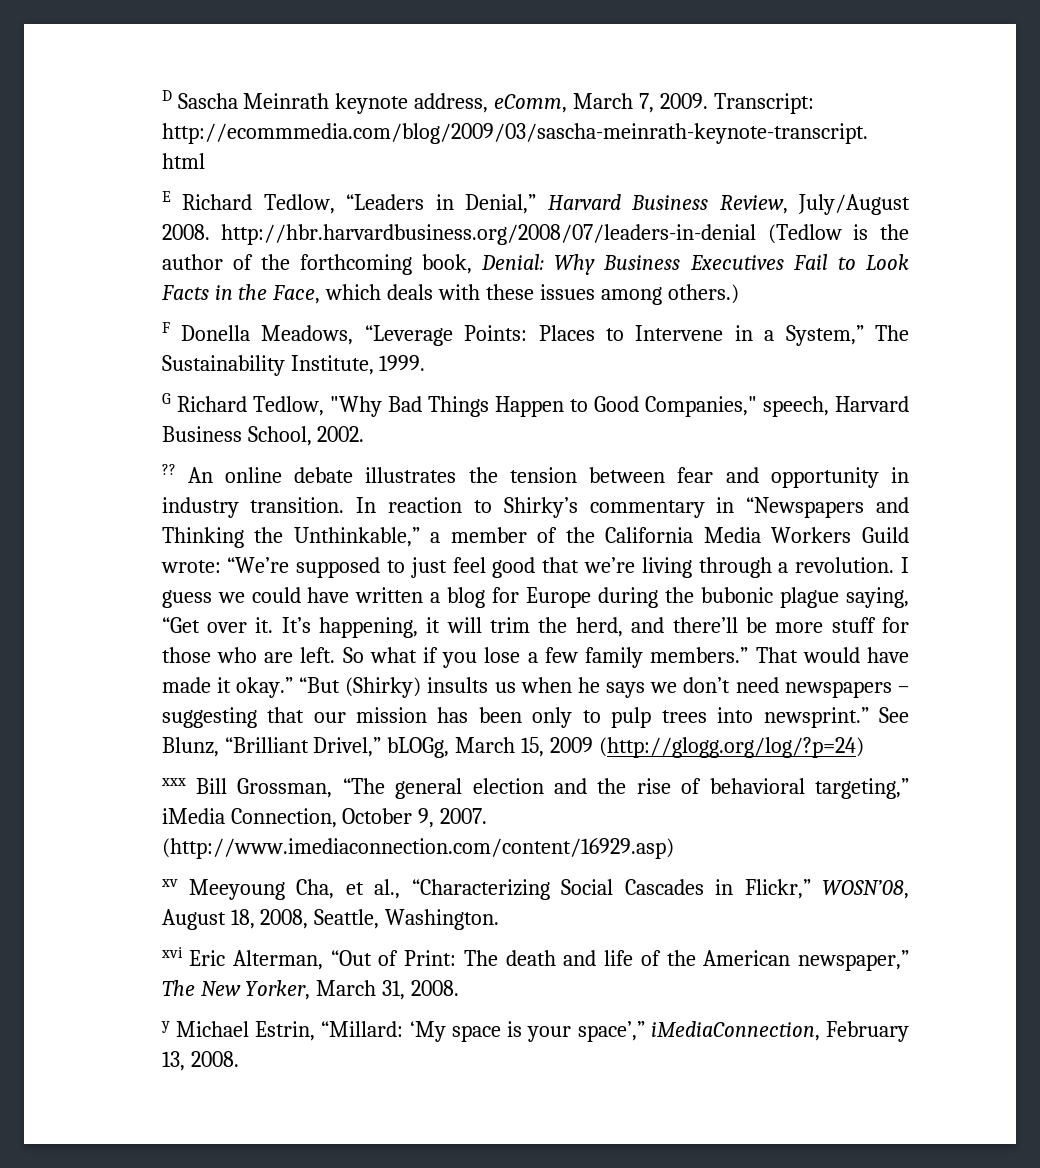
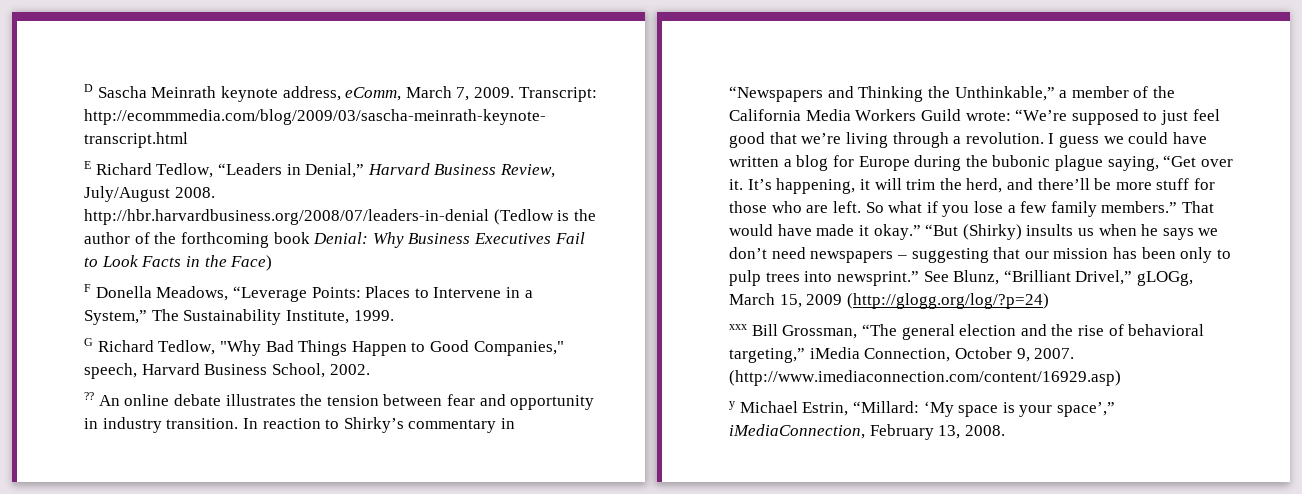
- E Richard Tedlow, “Leaders in Denial,” Harvard Business Review, July/August 2008. http://hbr.harvardbusiness.org/2008/07/leaders-in-denial (Tedlow is the author of the forthcoming book, Denial: Why Business Executives Fail to Look Facts in the Face, which deals with these issues among others.)
+ E Richard Tedlow, “Leaders in Denial,” Harvard Business Review, July/August 2008. http://hbr.harvardbusiness.org/2008/07/leaders-in-denial (Tedlow is the author of the forthcoming book Denial: Why Business Executives Fail to Look Facts in the Face)
- See Blunz, “Brilliant Drivel,” bLOGg, March 15, 2009 (http://glogg.org/log/?p=24)
+ See Blunz, “Brilliant Drivel,” gLOGg, March 15, 2009 (http://glogg.org/log/?p=24)
- xv Meeyoung Cha, et al., “Characterizing Social Cascades in Flickr,” WOSN’08, August 18, 2008, Seattle, Washington.
- xvi Eric Alterman, “Out of Print: The death and life of the American newspaper,” The New Yorker, March 31, 2008.

